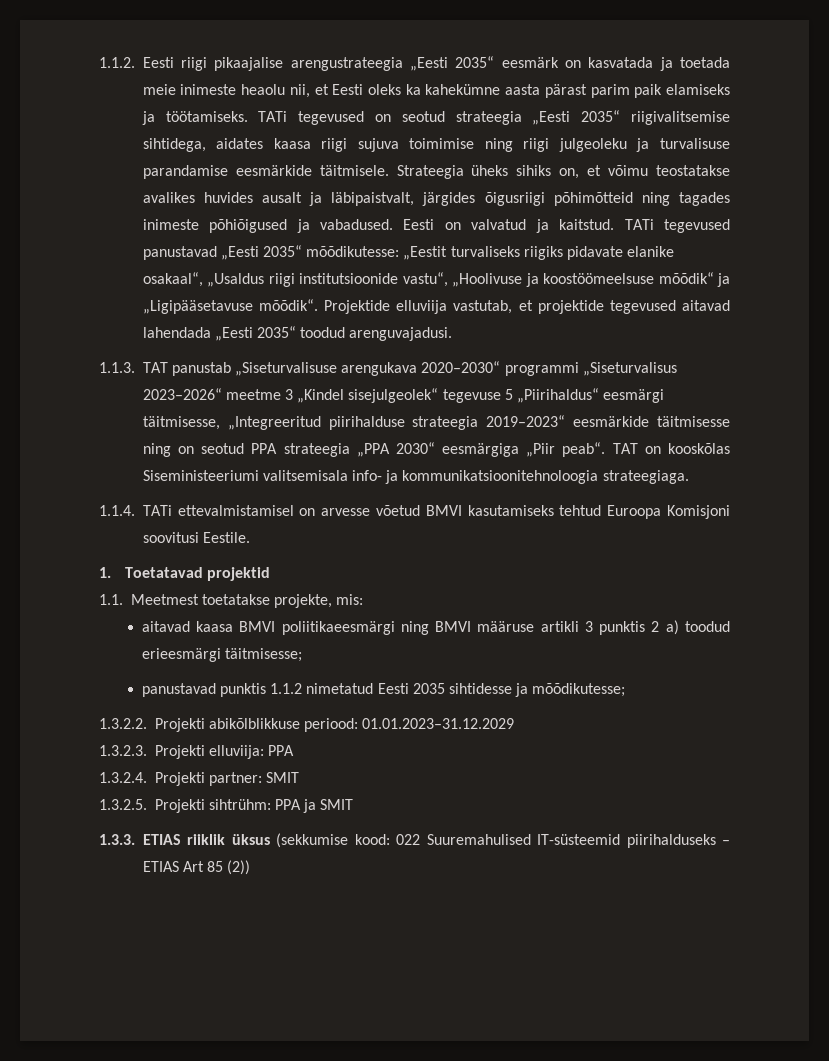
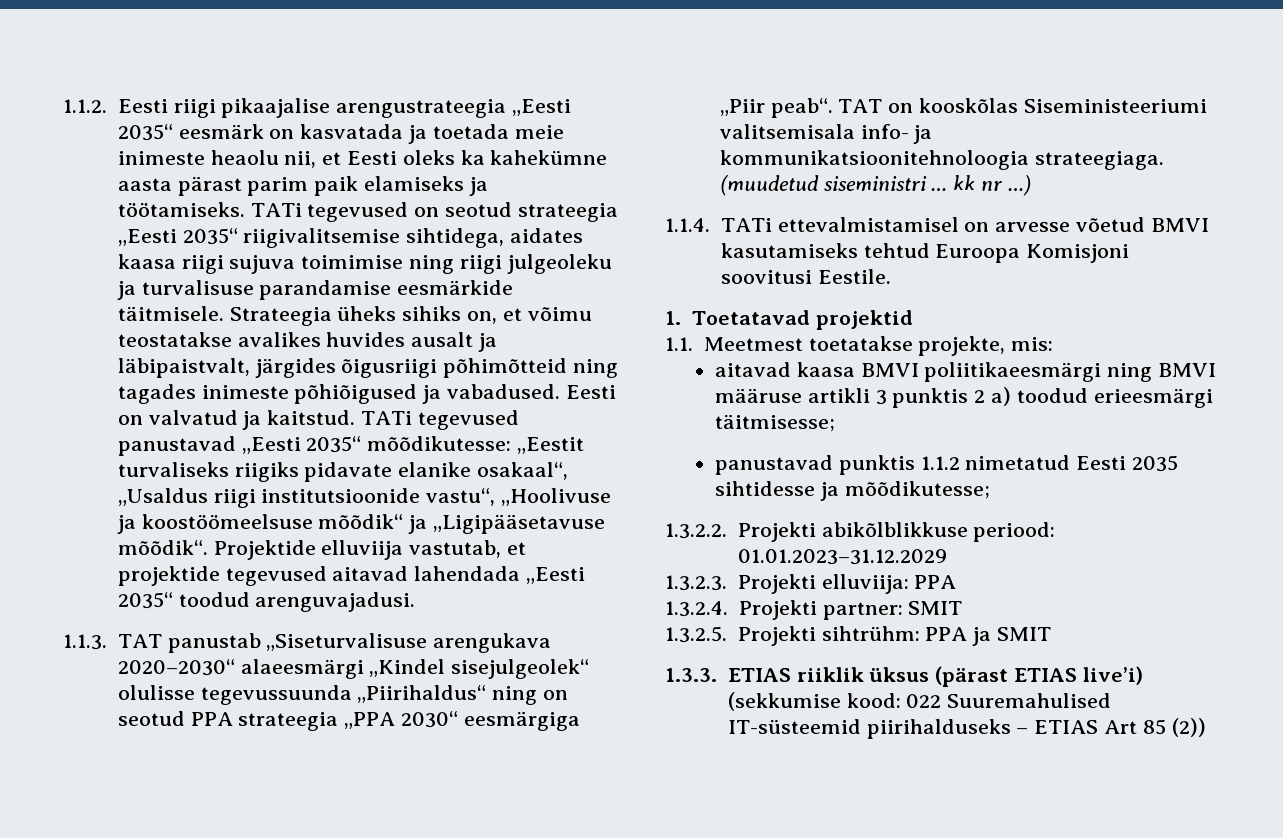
- 1.1.3. TAT panustab „Siseturvalisuse arengukava 2020–2030“ programmi „Siseturvalisus 2023–2026“ meetme 3 „Kindel sisejulgeolek“ tegevuse 5 „Piirihaldus“ eesmärgi täitmisesse, „Integreeritud piirihalduse strateegia 2019–2023“ eesmärkide täitmisesse ning on seotud PPA strateegia „PPA 2030“ eesmärgiga „Piir peab“.
+ 1.1.3. TAT panustab „Siseturvalisuse arengukava 2020–2030“ alaeesmärgi „Kindel sisejulgeolek“ olulisse tegevussuunda „Piirihaldus“ ning on seotud PPA strateegia „PPA 2030“ eesmärgiga „Piir peab“.
+ (muudetud siseministri … kk nr …)
- 1.3.3. ETIAS riiklik üksus (sekkumise kood: 022 Suuremahulised IT-süsteemid piirihalduseks – ETIAS Art 85 (2))
+ 1.3.3. ETIAS riiklik üksus (pärast ETIAS live’i) (sekkumise kood: 022 Suuremahulised IT-süsteemid piirihalduseks – ETIAS Art 85 (2))

